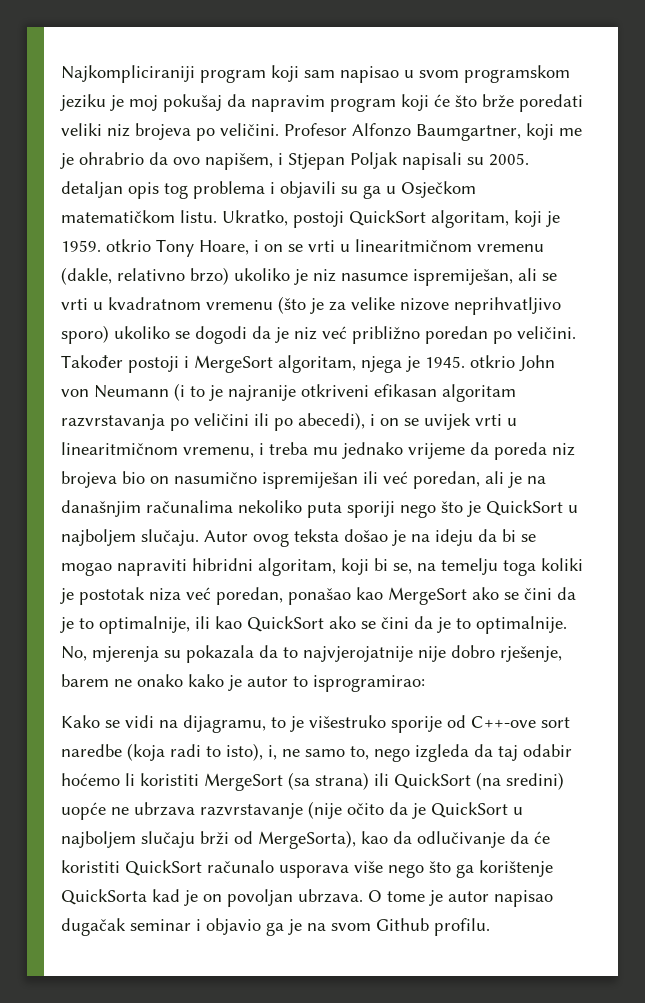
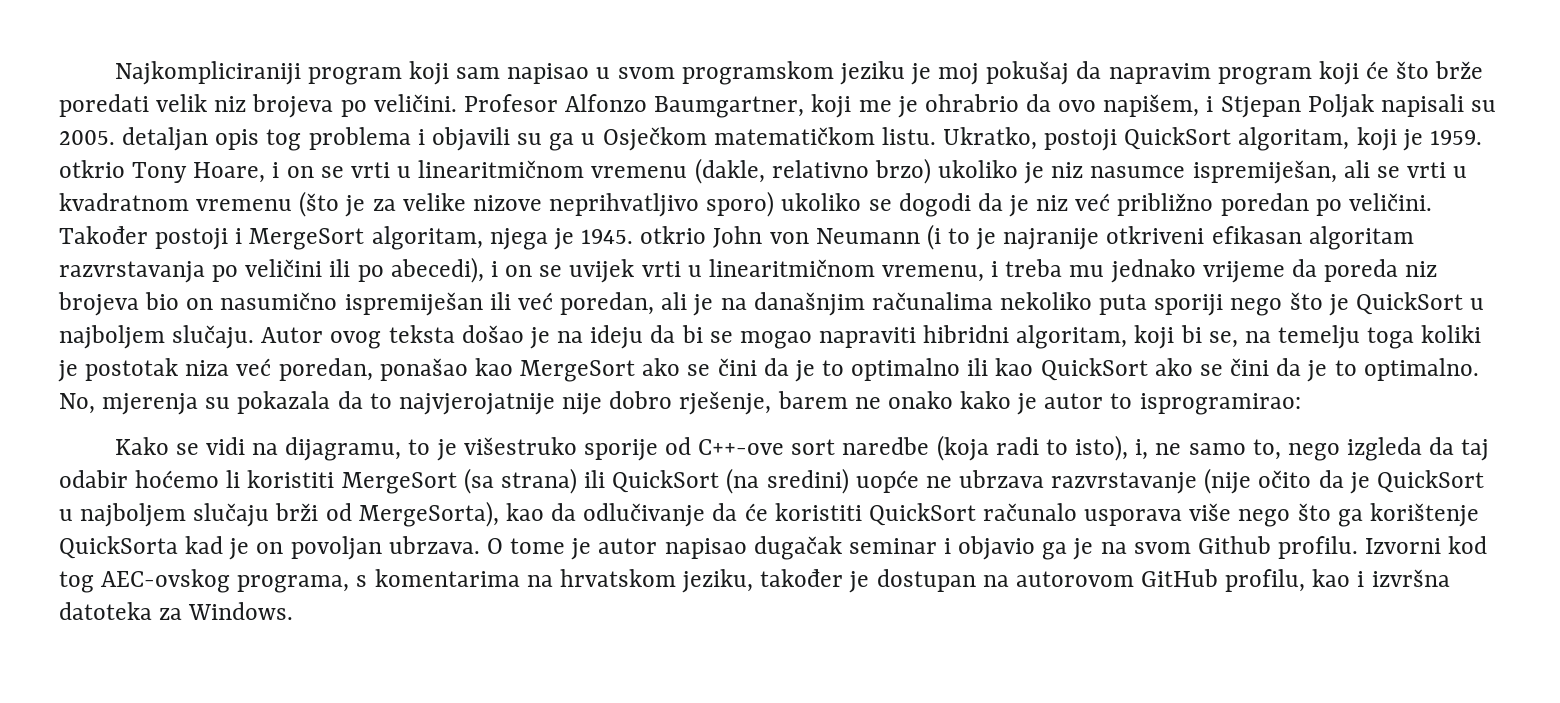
- Najkompliciraniji program koji sam napisao u svom programskom jeziku je moj pokušaj da napravim program koji će što brže poredati veliki niz brojeva po veličini.
+ Najkompliciraniji program koji sam napisao u svom programskom jeziku je moj pokušaj da napravim program koji će što brže poredati velik niz brojeva po veličini.
- Autor ovog teksta došao je na ideju da bi se mogao napraviti hibridni algoritam, koji bi se, na temelju toga koliki je postotak niza već poredan, ponašao kao MergeSort ako se čini da je to optimalnije, ili kao QuickSort ako se čini da je to optimalnije.
+ Autor ovog teksta došao je na ideju da bi se mogao napraviti hibridni algoritam, koji bi se, na temelju toga koliki je postotak niza već poredan, ponašao kao MergeSort ako se čini da je to optimalno ili kao QuickSort ako se čini da je to optimalno.
+ Izvorni kod tog AEC-ovskog programa, s komentarima na hrvatskom jeziku, također je dostupan na autorovom GitHub profilu, kao i izvršna datoteka za Windows.

